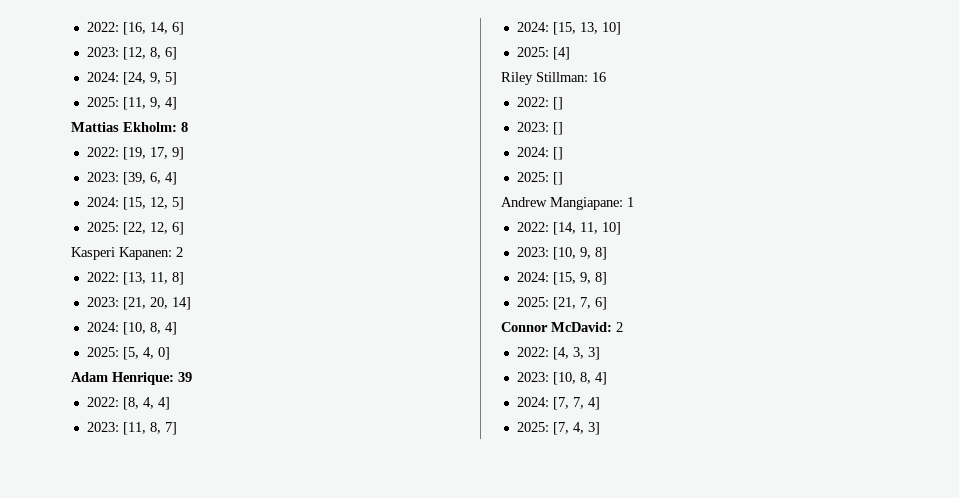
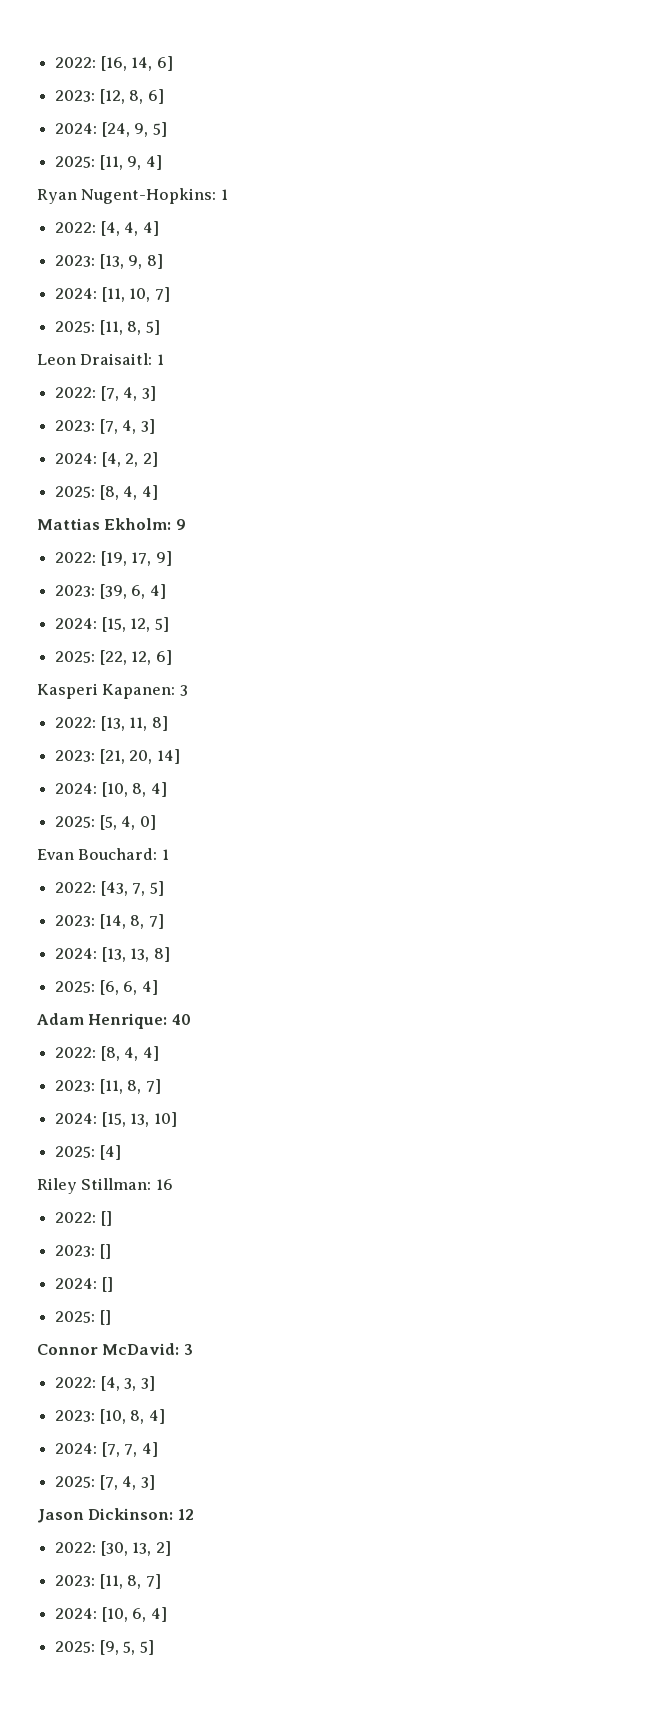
+ Ryan Nugent-Hopkins: 1
+ 2022: [4, 4, 4]
+ 2023: [13, 9, 8]
+ 2024: [11, 10, 7]
+ 2025: [11, 8, 5]
+ Leon Draisaitl: 1
+ 2022: [7, 4, 3]
+ 2023: [7, 4, 3]
+ 2024: [4, 2, 2]
+ 2025: [8, 4, 4]
- Mattias Ekholm: 8
+ Mattias Ekholm: 9
- Kasperi Kapanen: 2
+ Kasperi Kapanen: 3
+ Evan Bouchard: 1
+ 2022: [43, 7, 5]
+ 2023: [14, 8, 7]
+ 2024: [13, 13, 8]
+ 2025: [6, 6, 4]
- Adam Henrique: 39
+ Adam Henrique: 40
- Andrew Mangiapane: 1
- 2022: [14, 11, 10]
- 2023: [10, 9, 8]
- 2024: [15, 9, 8]
- 2025: [21, 7, 6]
- Connor McDavid: 2
+ Connor McDavid: 3
+ Jason Dickinson: 12
+ 2022: [30, 13, 2]
+ 2023: [11, 8, 7]
+ 2024: [10, 6, 4]
+ 2025: [9, 5, 5]

